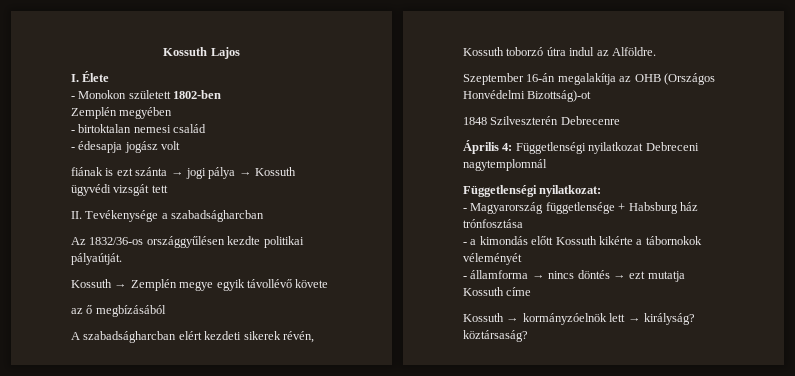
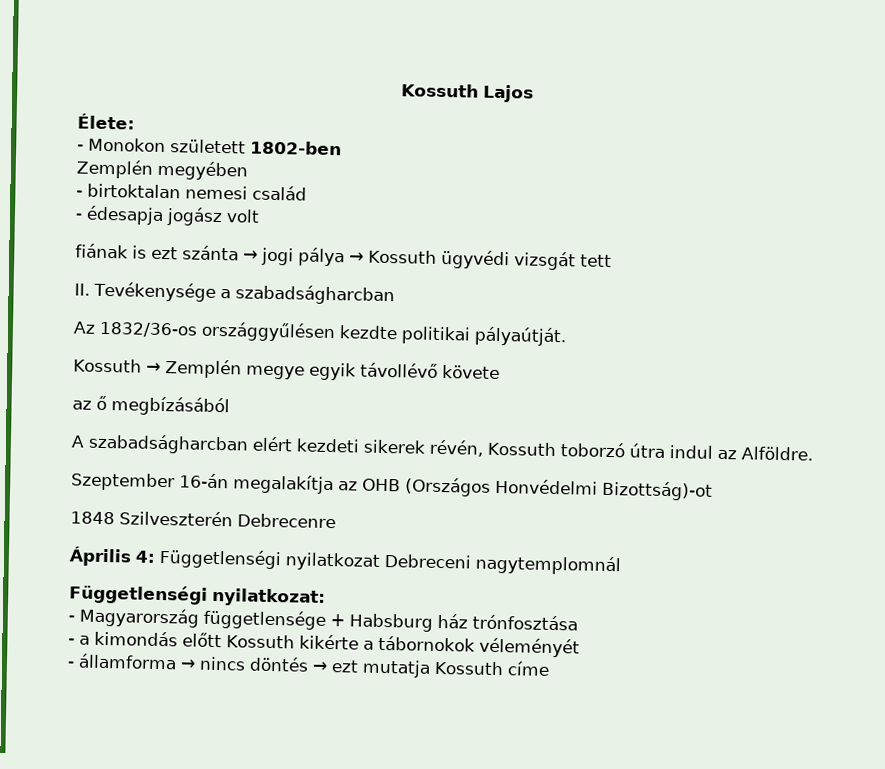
- I. Élete
+ Élete:
- Kossuth → kormányzóelnök lett → királyság? köztársaság?

